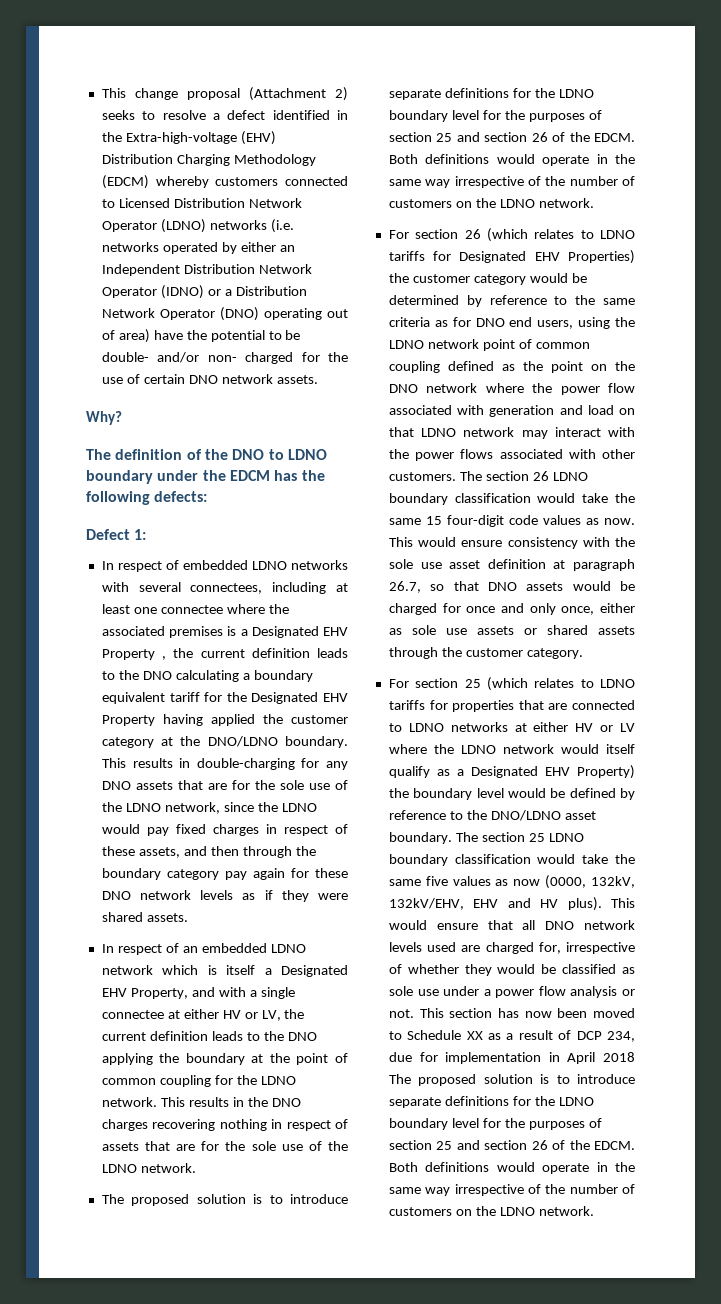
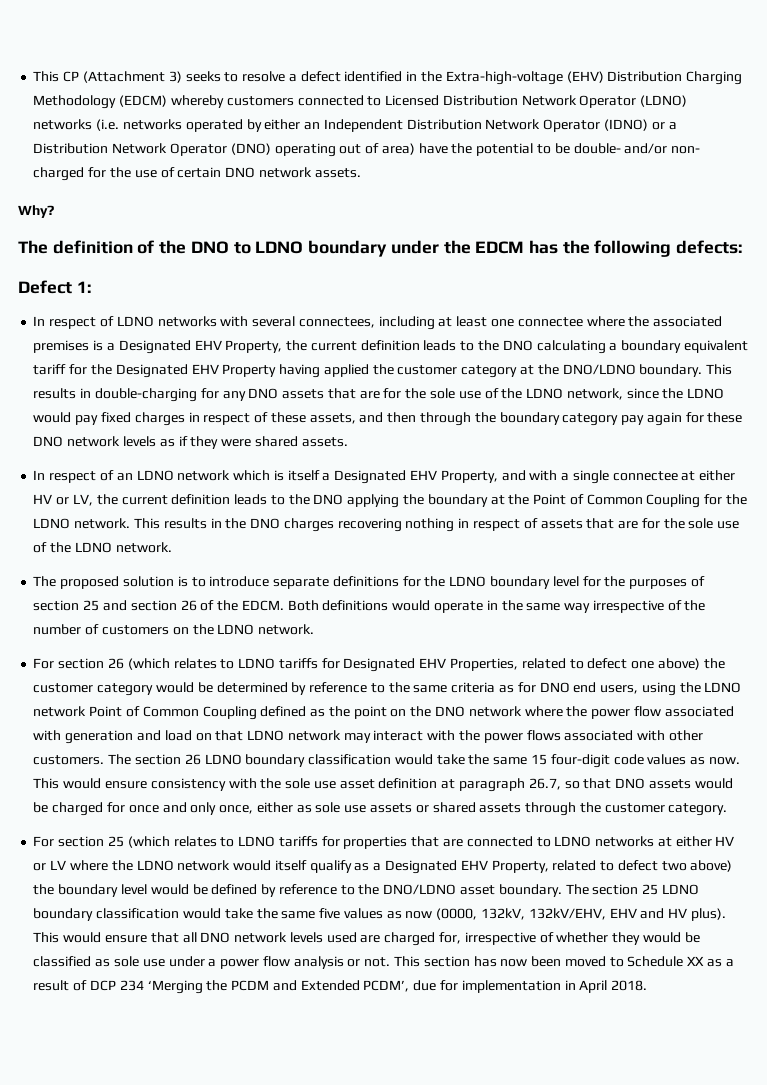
- This change proposal (Attachment 2) seeks to resolve a defect identified in the Extra-high-voltage (EHV) Distribution Charging Methodology (EDCM) whereby customers connected to Licensed Distribution Network Operator (LDNO) networks (i.e. networks operated by either an Independent Distribution Network Operator (IDNO) or a Distribution Network Operator (DNO) operating out of area) have the potential to be double- and/or non- charged for the use of certain DNO network assets.
+ This CP (Attachment 3) seeks to resolve a defect identified in the Extra-high-voltage (EHV) Distribution Charging Methodology (EDCM) whereby customers connected to Licensed Distribution Network Operator (LDNO) networks (i.e. networks operated by either an Independent Distribution Network Operator (IDNO) or a Distribution Network Operator (DNO) operating out of area) have the potential to be double- and/or non- charged for the use of certain DNO network assets.
- In respect of embedded LDNO networks with several connectees, including at least one connectee where the associated premises is a Designated EHV Property , the current definition leads to the DNO calculating a boundary equivalent tariff for the Designated EHV Property having applied the customer category at the DNO/LDNO boundary.
+ In respect of LDNO networks with several connectees, including at least one connectee where the associated premises is a Designated EHV Property, the current definition leads to the DNO calculating a boundary equivalent tariff for the Designated EHV Property having applied the customer category at the DNO/LDNO boundary.
- In respect of an embedded LDNO network which is itself a Designated EHV Property, and with a single connectee at either HV or LV, the current definition leads to the DNO applying the boundary at the point of common coupling for the LDNO network.
+ In respect of an LDNO network which is itself a Designated EHV Property, and with a single connectee at either HV or LV, the current definition leads to the DNO applying the boundary at the Point of Common Coupling for the LDNO network.
- For section 26 (which relates to LDNO tariffs for Designated EHV Properties) the customer category would be determined by reference to the same criteria as for DNO end users, using the LDNO network point of common coupling defined as the point on the DNO network where the power flow associated with generation and load on that LDNO network may interact with the power flows associated with other customers.
+ For section 26 (which relates to LDNO tariffs for Designated EHV Properties, related to defect one above) the customer category would be determined by reference to the same criteria as for DNO end users, using the LDNO network Point of Common Coupling defined as the point on the DNO network where the power flow associated with generation and load on that LDNO network may interact with the power flows associated with other customers.
- For section 25 (which relates to LDNO tariffs for properties that are connected to LDNO networks at either HV or LV where the LDNO network would itself qualify as a Designated EHV Property) the boundary level would be defined by reference to the DNO/LDNO asset boundary.
+ For section 25 (which relates to LDNO tariffs for properties that are connected to LDNO networks at either HV or LV where the LDNO network would itself qualify as a Designated EHV Property, related to defect two above) the boundary level would be defined by reference to the DNO/LDNO asset boundary.
- This section has now been moved to Schedule XX as a result of DCP 234, due for implementation in April 2018 The proposed solution is to introduce separate definitions for the LDNO boundary level for the purposes of section 25 and section 26 of the EDCM. Both definitions would operate in the same way irrespective of the number of customers on the LDNO network.
+ This section has now been moved to Schedule XX as a result of DCP 234 ‘Merging the PCDM and Extended PCDM’, due for implementation in April 2018.

